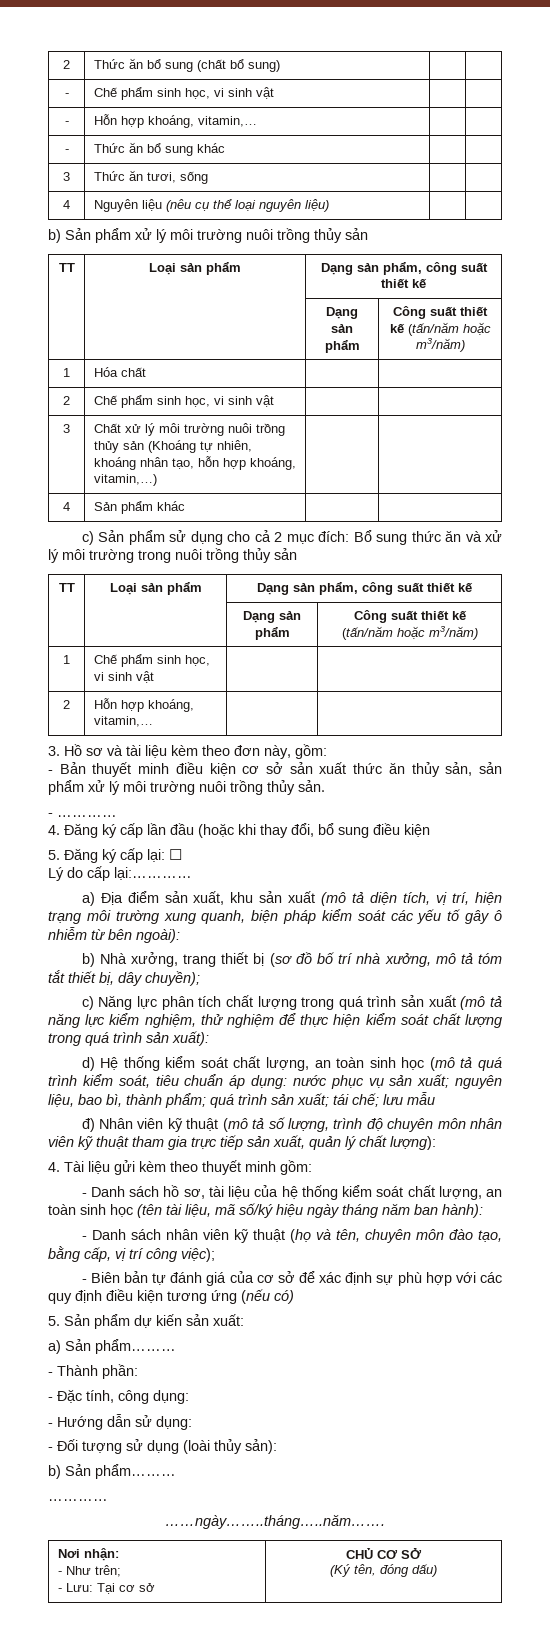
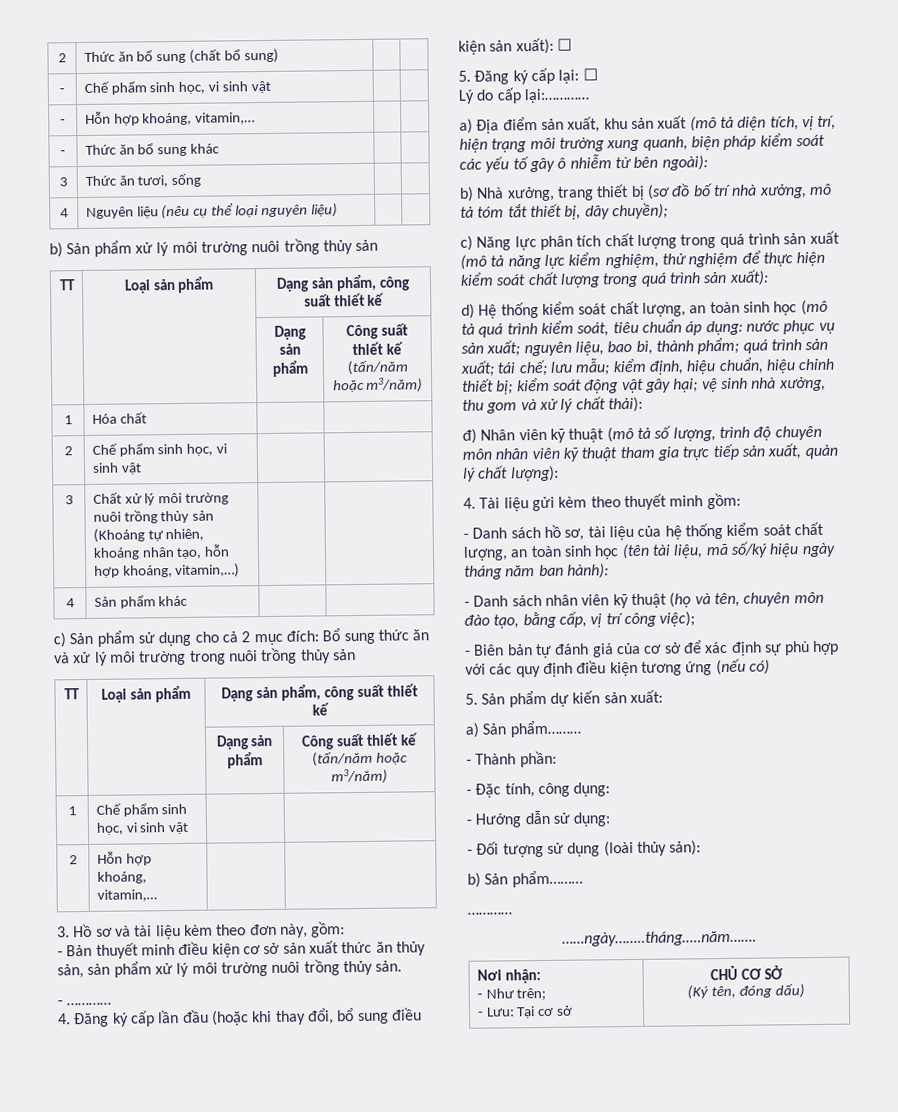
- 4. Đăng ký cấp lần đầu (hoặc khi thay đổi, bổ sung điều kiện
+ 4. Đăng ký cấp lần đầu (hoặc khi thay đổi, bổ sung điều kiện sản xuất): ☐
- d) Hệ thống kiểm soát chất lượng, an toàn sinh học (mô tả quá trình kiểm soát, tiêu chuẩn áp dụng: nước phục vụ sản xuất; nguyên liệu, bao bì, thành phẩm; quá trình sản xuất; tái chế; lưu mẫu
+ d) Hệ thống kiểm soát chất lượng, an toàn sinh học (mô tả quá trình kiểm soát, tiêu chuẩn áp dụng: nước phục vụ sản xuất; nguyên liệu, bao bì, thành phẩm; quá trình sản xuất; tái chế; lưu mẫu; kiểm định, hiệu chuẩn, hiệu chỉnh thiết bị; kiểm soát động vật gây hại; vệ sinh nhà xưởng, thu gom và xử lý chất thải):

